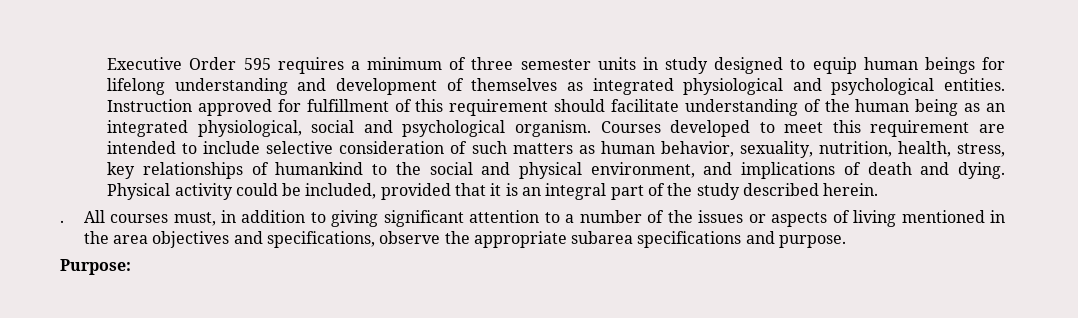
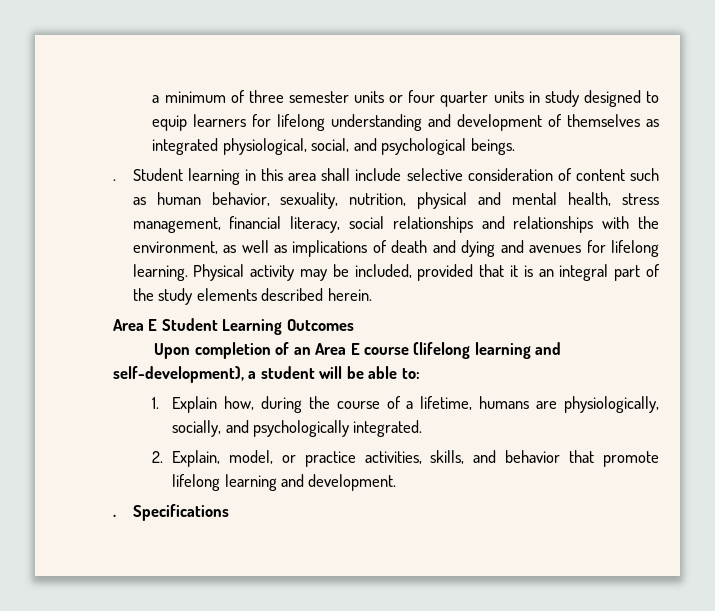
- Executive Order 595 requires a minimum of three semester units in study designed to equip human beings for lifelong understanding and development of themselves as integrated physiological and psychological entities. Instruction approved for fulfillment of this requirement should facilitate understanding of the human being as an integrated physiological, social and psychological organism. Courses developed to meet this requirement are intended to include selective consideration of such matters as human behavior, sexuality, nutrition, health, stress, key relationships of humankind to the social and physical environment, and implications of death and dying.
+ a minimum of three semester units or four quarter units in study designed to equip learners for lifelong understanding and development of themselves as integrated physiological, social, and psychological beings.
+ . Student learning in this area shall include selective consideration of content such as human behavior, sexuality, nutrition, physical and mental health, stress management, financial literacy, social relationships and relationships with the environment, as well as implications of death and dying and avenues for lifelong learning.
- Physical activity could be included, provided that it is an integral part of the study described herein.
+ Physical activity may be included, provided that it is an integral part of the study elements described herein.
- . All courses must, in addition to giving significant attention to a number of the issues or aspects of living mentioned in the area objectives and specifications, observe the appropriate subarea specifications and purpose.
- Purpose:
+ Area E Student Learning Outcomes
+ Upon completion of an Area E course (lifelong learning and self-development), a student will be able to:
+ 1. Explain how, during the course of a lifetime, humans are physiologically, socially, and psychologically integrated.
+ 2. Explain, model, or practice activities, skills, and behavior that promote lifelong learning and development.
+ . Specifications

